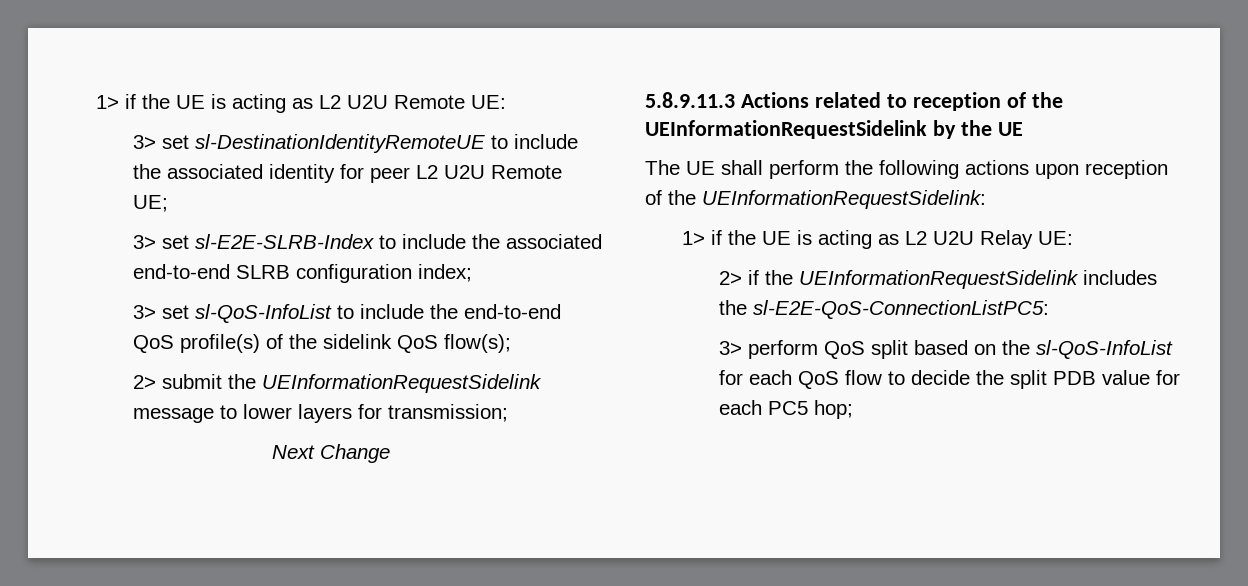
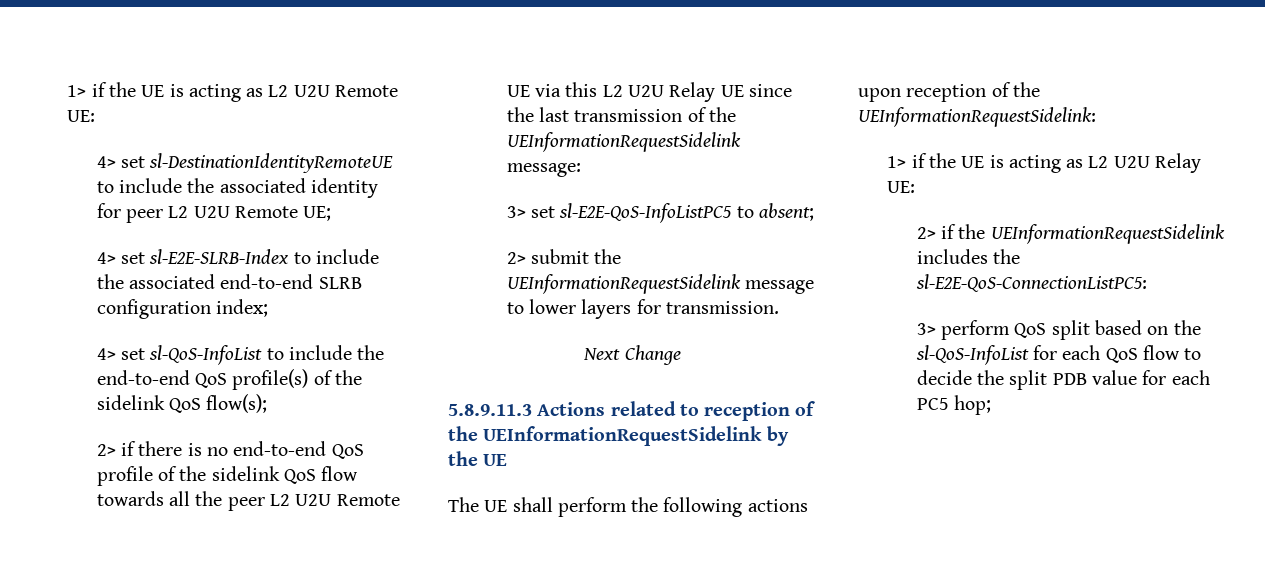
- 3> set sl-DestinationIdentityRemoteUE to include the associated identity for peer L2 U2U Remote UE;
+ 4> set sl-DestinationIdentityRemoteUE to include the associated identity for peer L2 U2U Remote UE;
- 3> set sl-E2E-SLRB-Index to include the associated end-to-end SLRB configuration index;
+ 4> set sl-E2E-SLRB-Index to include the associated end-to-end SLRB configuration index;
- 3> set sl-QoS-InfoList to include the end-to-end QoS profile(s) of the sidelink QoS flow(s);
+ 4> set sl-QoS-InfoList to include the end-to-end QoS profile(s) of the sidelink QoS flow(s);
+ 2> if there is no end-to-end QoS profile of the sidelink QoS flow towards all the peer L2 U2U Remote UE via this L2 U2U Relay UE since the last transmission of the UEInformationRequestSidelink message:
+ 3> set sl-E2E-QoS-InfoListPC5 to absent;
- 2> submit the UEInformationRequestSidelink message to lower layers for transmission;
+ 2> submit the UEInformationRequestSidelink message to lower layers for transmission.

